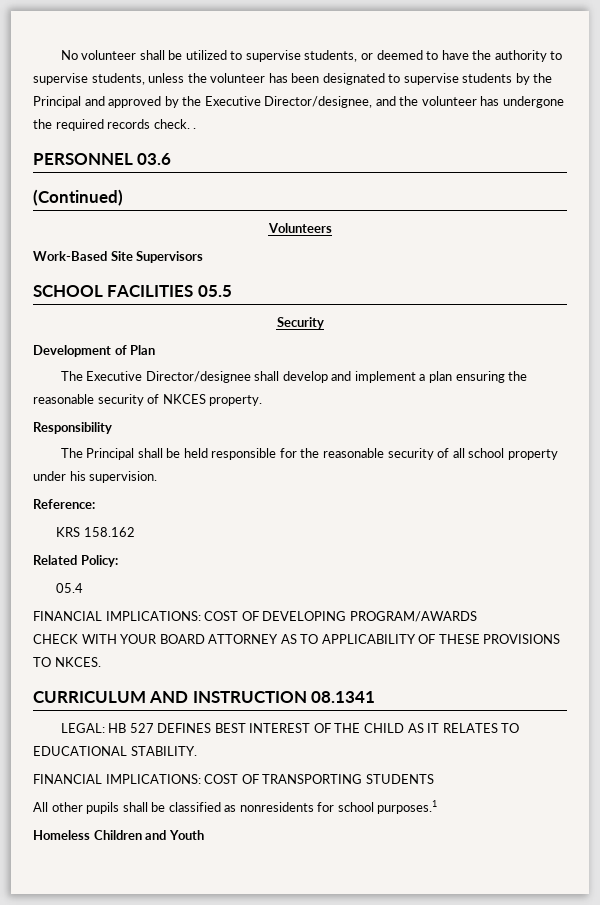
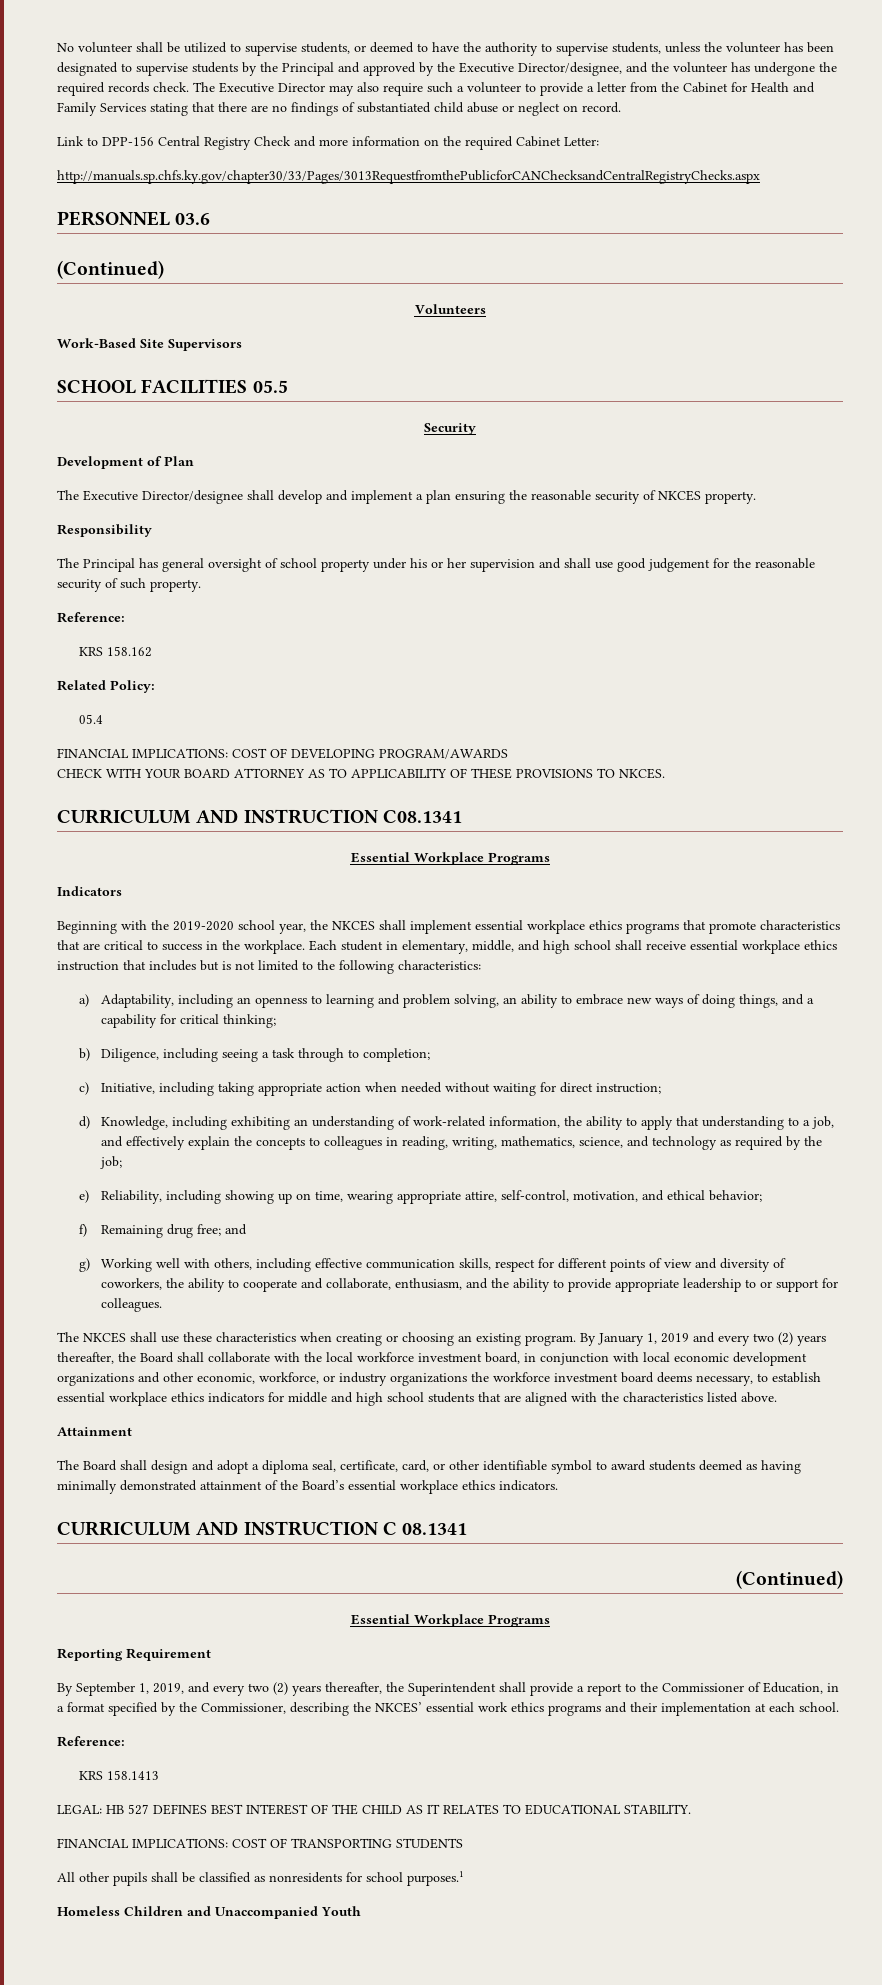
- No volunteer shall be utilized to supervise students, or deemed to have the authority to supervise students, unless the volunteer has been designated to supervise students by the Principal and approved by the Executive Director/designee, and the volunteer has undergone the required records check. .
+ No volunteer shall be utilized to supervise students, or deemed to have the authority to supervise students, unless the volunteer has been designated to supervise students by the Principal and approved by the Executive Director/designee, and the volunteer has undergone the required records check. The Executive Director may also require such a volunteer to provide a letter from the Cabinet for Health and Family Services stating that there are no findings of substantiated child abuse or neglect on record.
+ Link to DPP-156 Central Registry Check and more information on the required Cabinet Letter:
+ http://manuals.sp.chfs.ky.gov/chapter30/33/Pages/3013RequestfromthePublicforCANChecksandCentralRegistryChecks.aspx
- The Principal shall be held responsible for the reasonable security of all school property under his supervision.
+ The Principal has general oversight of school property under his or her supervision and shall use good judgement for the reasonable security of such property.
- CURRICULUM AND INSTRUCTION 08.1341
+ CURRICULUM AND INSTRUCTION C08.1341
+ Essential Workplace Programs
+ Indicators
+ Beginning with the 2019-2020 school year, the NKCES shall implement essential workplace ethics programs that promote characteristics that are critical to success in the workplace. Each student in elementary, middle, and high school shall receive essential workplace ethics instruction that includes but is not limited to the following characteristics:
+ a) Adaptability, including an openness to learning and problem solving, an ability to embrace new ways of doing things, and a capability for critical thinking;
+ b) Diligence, including seeing a task through to completion;
+ c) Initiative, including taking appropriate action when needed without waiting for direct instruction;
+ d) Knowledge, including exhibiting an understanding of work-related information, the ability to apply that understanding to a job, and effectively explain the concepts to colleagues in reading, writing, mathematics, science, and technology as required by the job;
+ e) Reliability, including showing up on time, wearing appropriate attire, self-control, motivation, and ethical behavior;
+ f) Remaining drug free; and
+ g) Working well with others, including effective communication skills, respect for different points of view and diversity of coworkers, the ability to cooperate and collaborate, enthusiasm, and the ability to provide appropriate leadership to or support for colleagues.
+ The NKCES shall use these characteristics when creating or choosing an existing program. By January 1, 2019 and every two (2) years thereafter, the Board shall collaborate with the local workforce investment board, in conjunction with local economic development organizations and other economic, workforce, or industry organizations the workforce investment board deems necessary, to establish essential workplace ethics indicators for middle and high school students that are aligned with the characteristics listed above.
+ Attainment
+ The Board shall design and adopt a diploma seal, certificate, card, or other identifiable symbol to award students deemed as having minimally demonstrated attainment of the Board’s essential workplace ethics indicators.
+ CURRICULUM AND INSTRUCTION C 08.1341
+ (Continued)
+ Essential Workplace Programs
+ Reporting Requirement
+ By September 1, 2019, and every two (2) years thereafter, the Superintendent shall provide a report to the Commissioner of Education, in a format specified by the Commissioner, describing the NKCES’ essential work ethics programs and their implementation at each school.
+ Reference:
+ KRS 158.1413
- Homeless Children and Youth
+ Homeless Children and Unaccompanied Youth

